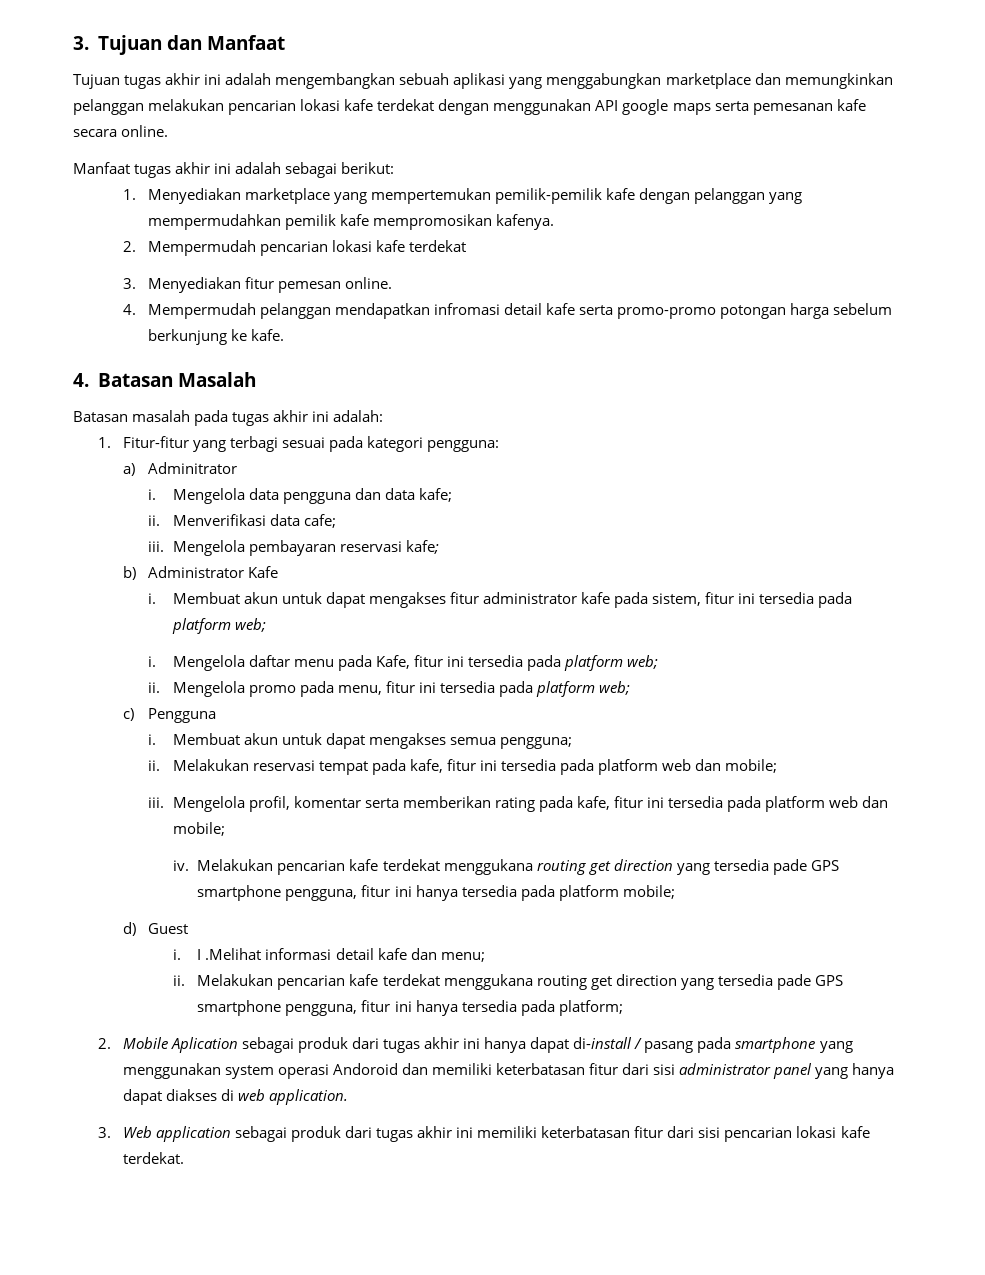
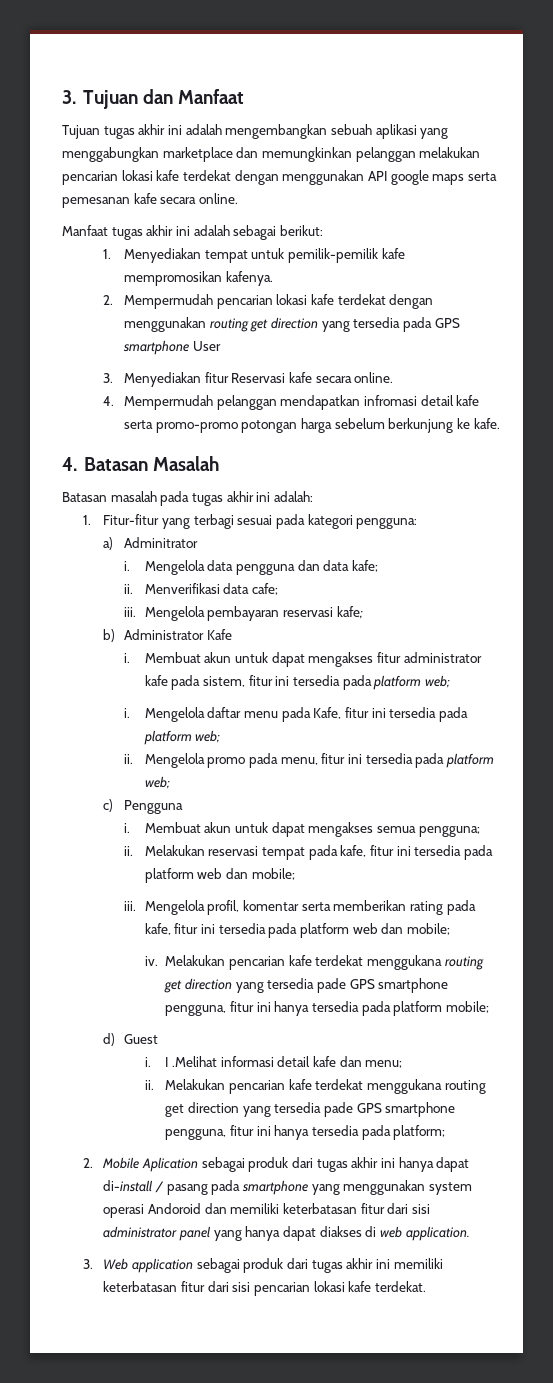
- 1. Menyediakan marketplace yang mempertemukan pemilik-pemilik kafe dengan pelanggan yang mempermudahkan pemilik kafe mempromosikan kafenya.
+ 1. Menyediakan tempat untuk pemilik-pemilik kafe mempromosikan kafenya.
- 2. Mempermudah pencarian lokasi kafe terdekat
+ 2. Mempermudah pencarian lokasi kafe terdekat dengan menggunakan routing get direction yang tersedia pada GPS smartphone User
- 3. Menyediakan fitur pemesan online.
+ 3. Menyediakan fitur Reservasi kafe secara online.

